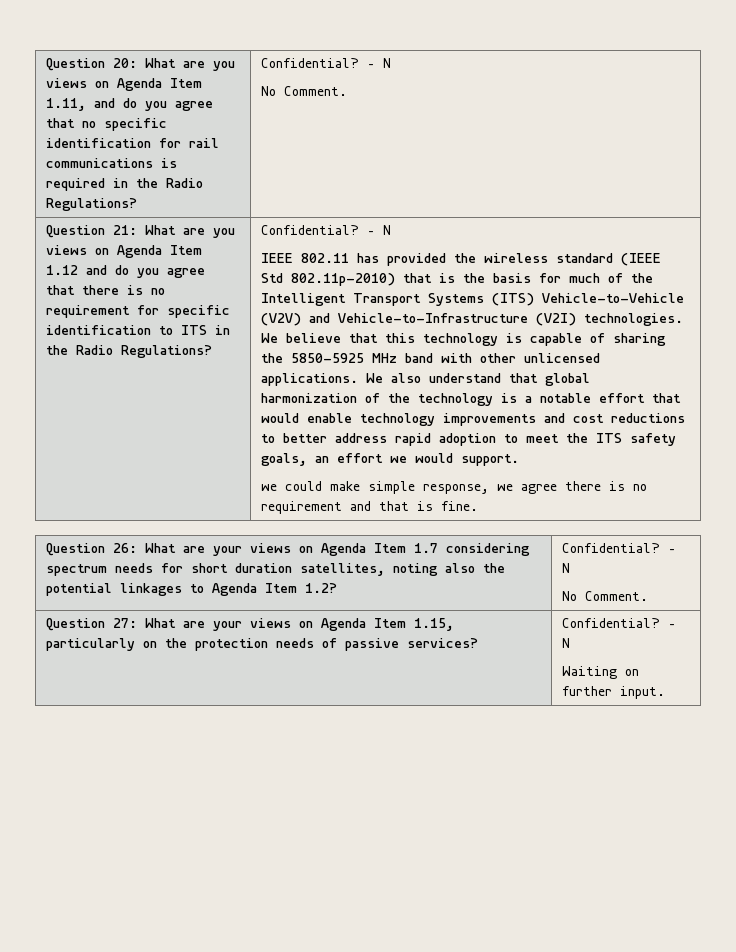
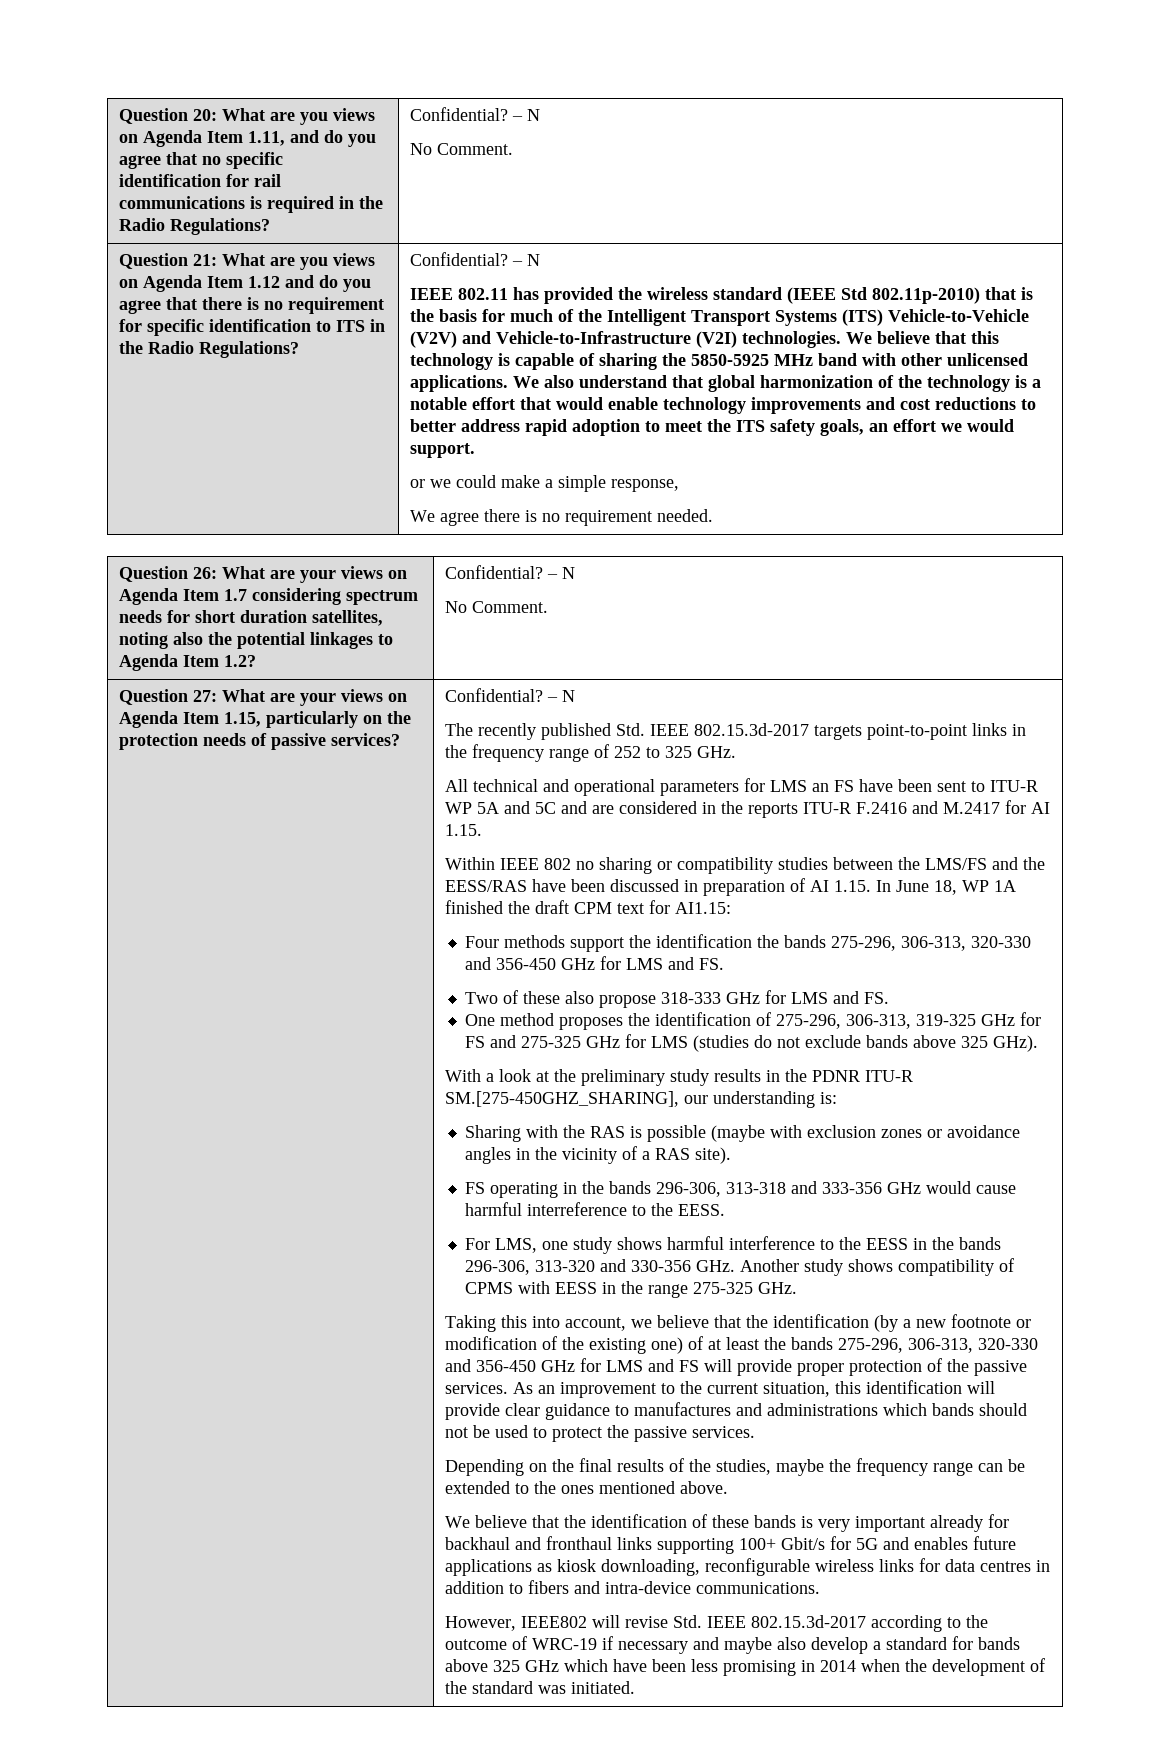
- we could make simple response, we agree there is no requirement and that is fine.
+ or we could make a simple response,
+ We agree there is no requirement needed.
- Waiting on further input.
+ The recently published Std. IEEE 802.15.3d-2017 targets point-to-point links in the frequency range of 252 to 325 GHz.
+ All technical and operational parameters for LMS an FS have been sent to ITU-R WP 5A and 5C and are considered in the reports ITU-R F.2416 and M.2417 for AI 1.15.
+ Within IEEE 802 no sharing or compatibility studies between the LMS/FS and the EESS/RAS have been discussed in preparation of AI 1.15. In June 18, WP 1A finished the draft CPM text for AI1.15:
+ Four methods support the identification the bands 275-296, 306-313, 320-330 and 356-450 GHz for LMS and FS.
+ Two of these also propose 318-333 GHz for LMS and FS.
+ One method proposes the identification of 275-296, 306-313, 319-325 GHz for FS and 275-325 GHz for LMS (studies do not exclude bands above 325 GHz).
+ With a look at the preliminary study results in the PDNR ITU-R SM.[275-450GHZ_SHARING], our understanding is:
+ Sharing with the RAS is possible (maybe with exclusion zones or avoidance angles in the vicinity of a RAS site).
+ FS operating in the bands 296-306, 313-318 and 333-356 GHz would cause harmful interreference to the EESS.
+ For LMS, one study shows harmful interference to the EESS in the bands 296-306, 313-320 and 330-356 GHz. Another study shows compatibility of CPMS with EESS in the range 275-325 GHz.
+ Taking this into account, we believe that the identification (by a new footnote or modification of the existing one) of at least the bands 275-296, 306-313, 320-330 and 356-450 GHz for LMS and FS will provide proper protection of the passive services. As an improvement to the current situation, this identification will provide clear guidance to manufactures and administrations which bands should not be used to protect the passive services.
+ Depending on the final results of the studies, maybe the frequency range can be extended to the ones mentioned above.
+ We believe that the identification of these bands is very important already for backhaul and fronthaul links supporting 100+ Gbit/s for 5G and enables future applications as kiosk downloading, reconfigurable wireless links for data centres in addition to fibers and intra-device communications.
+ However, IEEE802 will revise Std. IEEE 802.15.3d-2017 according to the outcome of WRC-19 if necessary and maybe also develop a standard for bands above 325 GHz which have been less promising in 2014 when the development of the standard was initiated.

